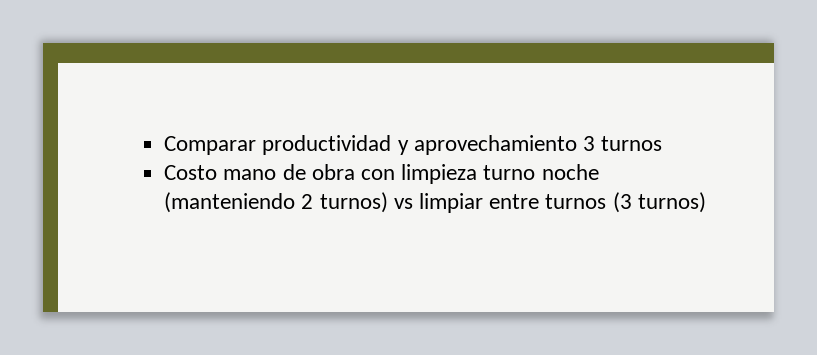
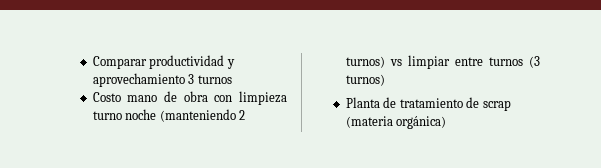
+ Planta de tratamiento de scrap (materia orgánica)

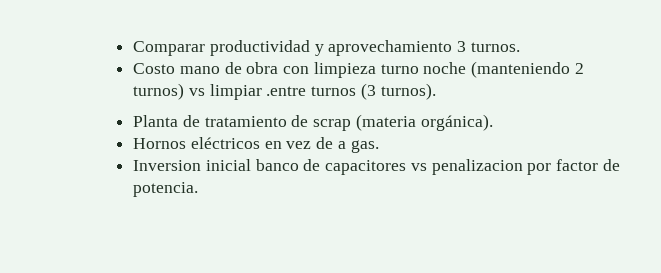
- Comparar productividad y aprovechamiento 3 turnos
+ Comparar productividad y aprovechamiento 3 turnos.
- Costo mano de obra con limpieza turno noche (manteniendo 2 turnos) vs limpiar entre turnos (3 turnos)
+ Costo mano de obra con limpieza turno noche (manteniendo 2 turnos) vs limpiar .entre turnos (3 turnos).
- Planta de tratamiento de scrap (materia orgánica)
+ Planta de tratamiento de scrap (materia orgánica).
+ Hornos eléctricos en vez de a gas.
+ Inversion inicial banco de capacitores vs penalizacion por factor de potencia.

